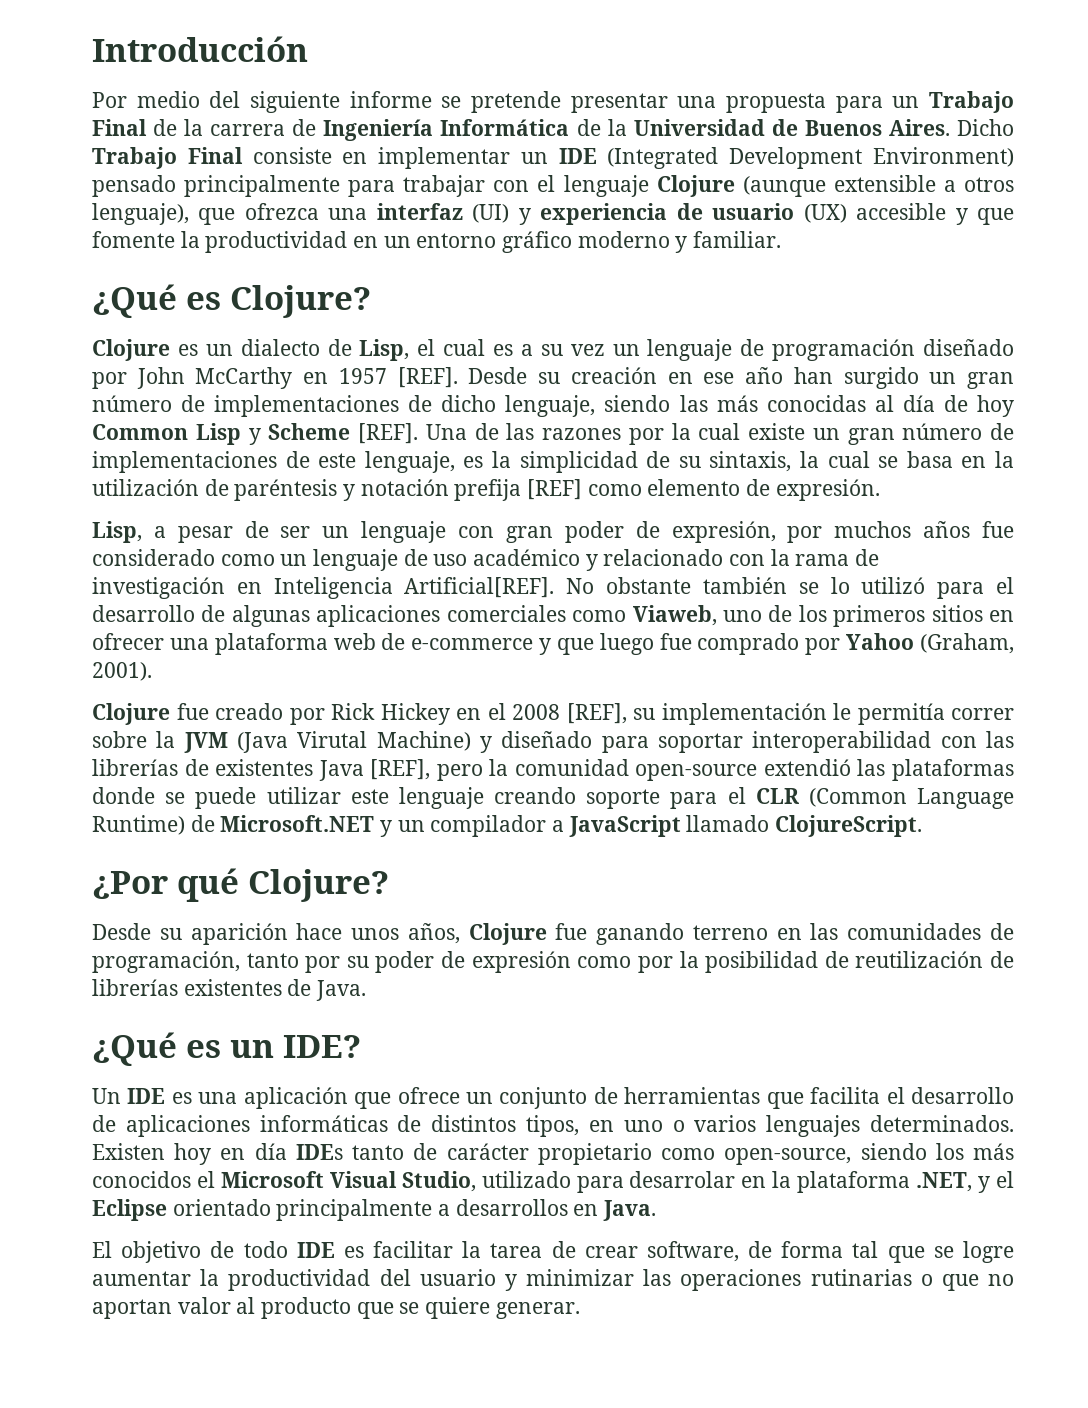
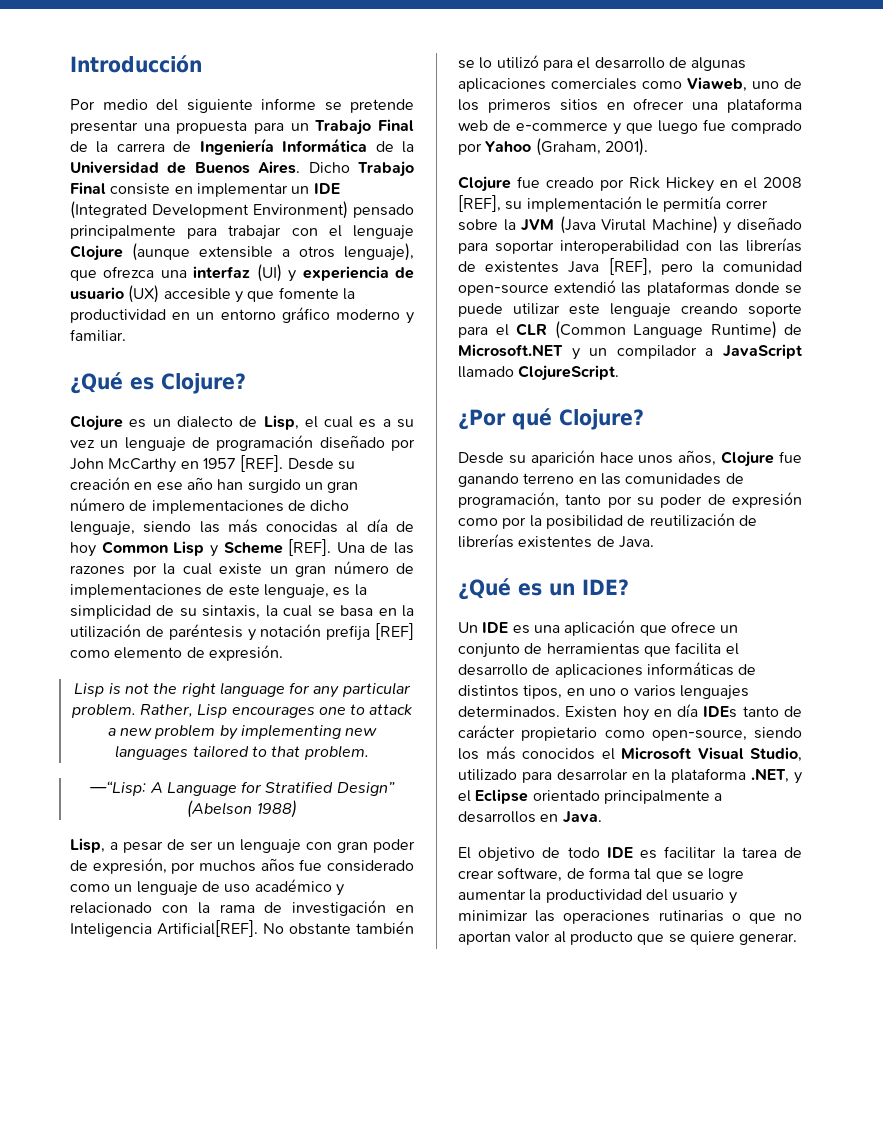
+ Lisp is not the right language for any particular problem. Rather, Lisp encourages one to attack a new problem by implementing new languages tailored to that problem.
+ —“Lisp: A Language for Stratified Design” (Abelson 1988)

